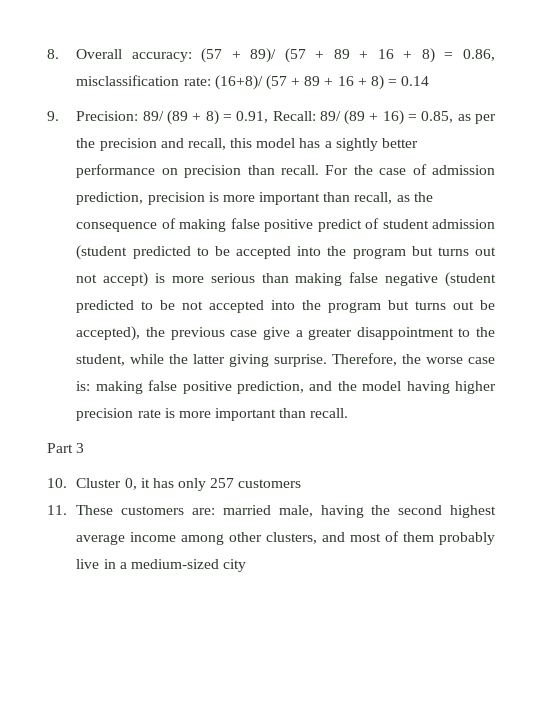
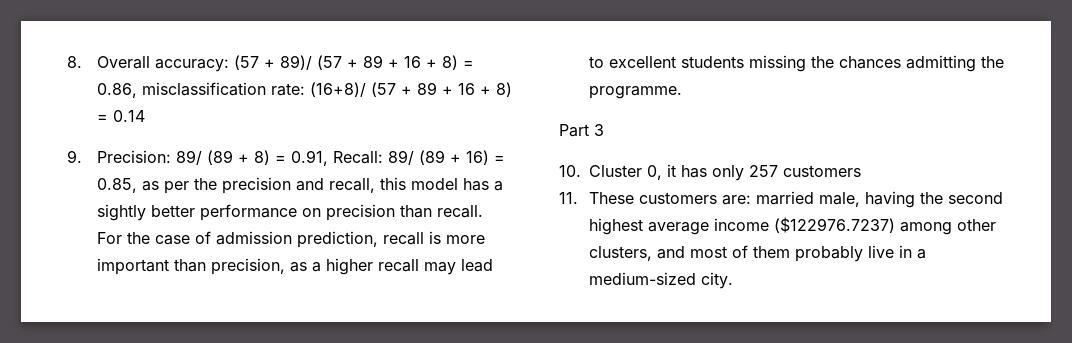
- For the case of admission prediction, precision is more important than recall, as the consequence of making false positive predict of student admission (student predicted to be accepted into the program but turns out not accept) is more serious than making false negative (student predicted to be not accepted into the program but turns out be accepted), the previous case give a greater disappointment to the student, while the latter giving surprise. Therefore, the worse case is: making false positive prediction, and the model having higher precision rate is more important than recall.
+ For the case of admission prediction, recall is more important than precision, as a higher recall may lead to excellent students missing the chances admitting the programme.
- 11. These customers are: married male, having the second highest average income among other clusters, and most of them probably live in a medium-sized city
+ 11. These customers are: married male, having the second highest average income ($122976.7237) among other clusters, and most of them probably live in a medium-sized city.

